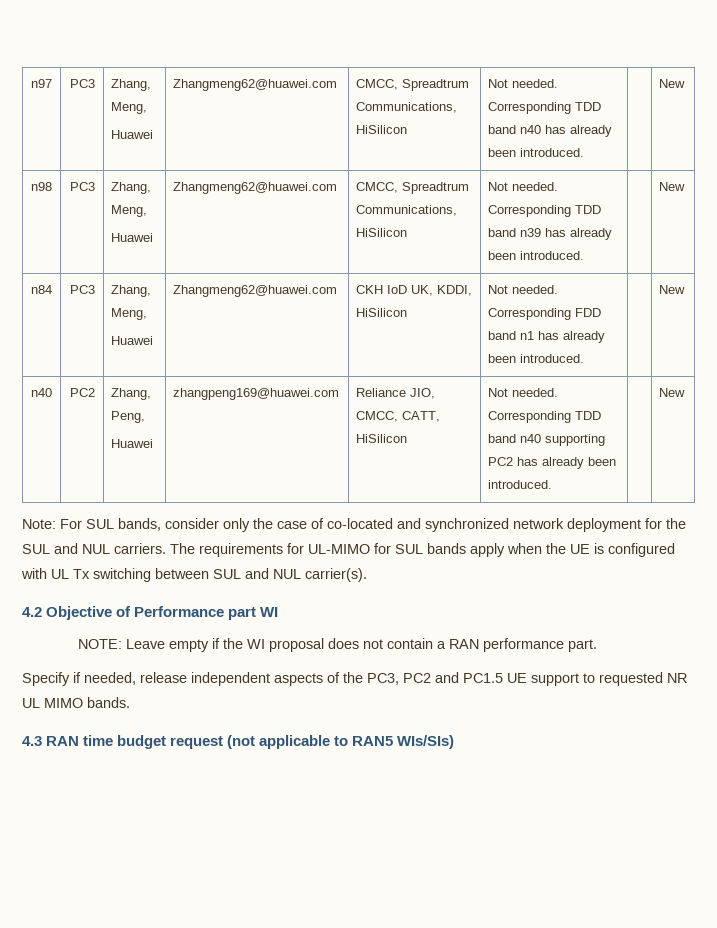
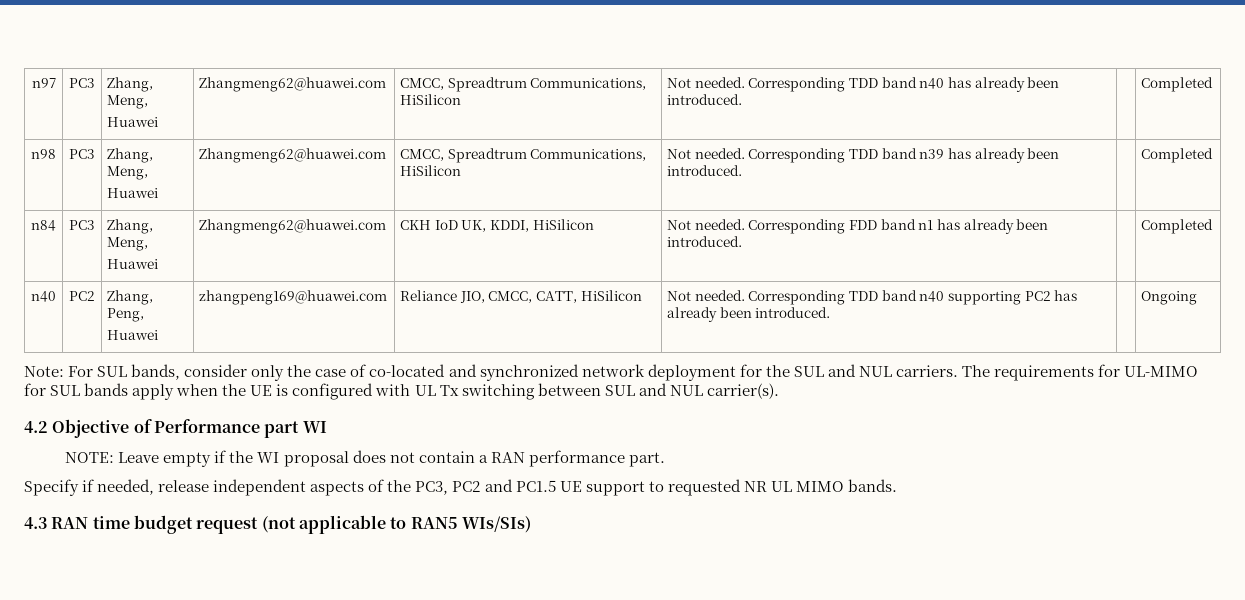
  n97 | PC3 | Zhang, Meng,
- Huawei | Zhangmeng62@huawei.com | CMCC, Spreadtrum Communications, HiSilicon | Not needed. Corresponding TDD band n40 has already been introduced. | | New
+ Huawei | Zhangmeng62@huawei.com | CMCC, Spreadtrum Communications, HiSilicon | Not needed. Corresponding TDD band n40 has already been introduced. | | Completed
  n98 | PC3 | Zhang, Meng,
- Huawei | Zhangmeng62@huawei.com | CMCC, Spreadtrum Communications, HiSilicon | Not needed. Corresponding TDD band n39 has already been introduced. | | New
+ Huawei | Zhangmeng62@huawei.com | CMCC, Spreadtrum Communications, HiSilicon | Not needed. Corresponding TDD band n39 has already been introduced. | | Completed
  n84 | PC3 | Zhang, Meng,
- Huawei | Zhangmeng62@huawei.com | CKH IoD UK, KDDI, HiSilicon | Not needed. Corresponding FDD band n1 has already been introduced. | | New
+ Huawei | Zhangmeng62@huawei.com | CKH IoD UK, KDDI, HiSilicon | Not needed. Corresponding FDD band n1 has already been introduced. | | Completed
  n40 | PC2 | Zhang, Peng,
- Huawei | zhangpeng169@huawei.com | Reliance JIO, CMCC, CATT, HiSilicon | Not needed. Corresponding TDD band n40 supporting PC2 has already been introduced. | | New
+ Huawei | zhangpeng169@huawei.com | Reliance JIO, CMCC, CATT, HiSilicon | Not needed. Corresponding TDD band n40 supporting PC2 has already been introduced. | | Ongoing

